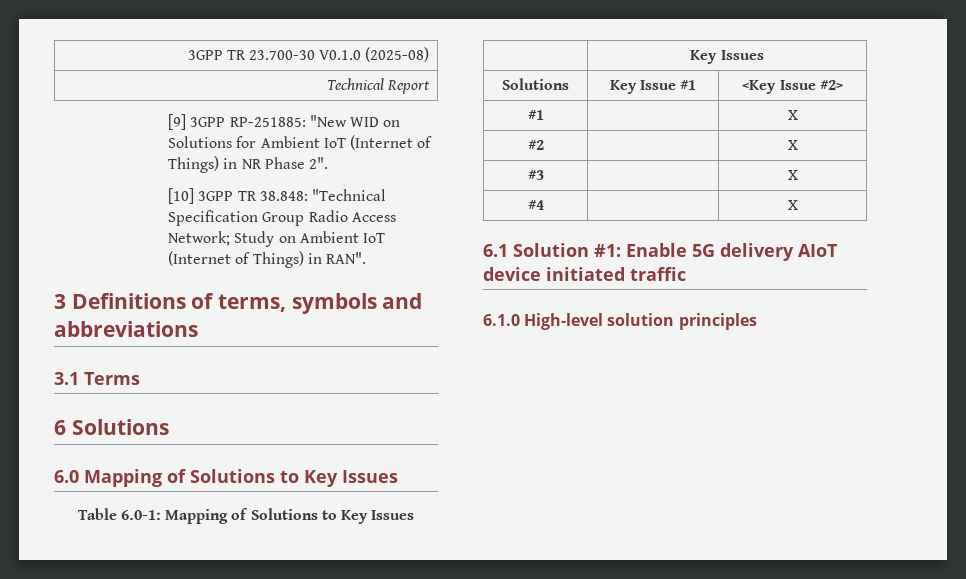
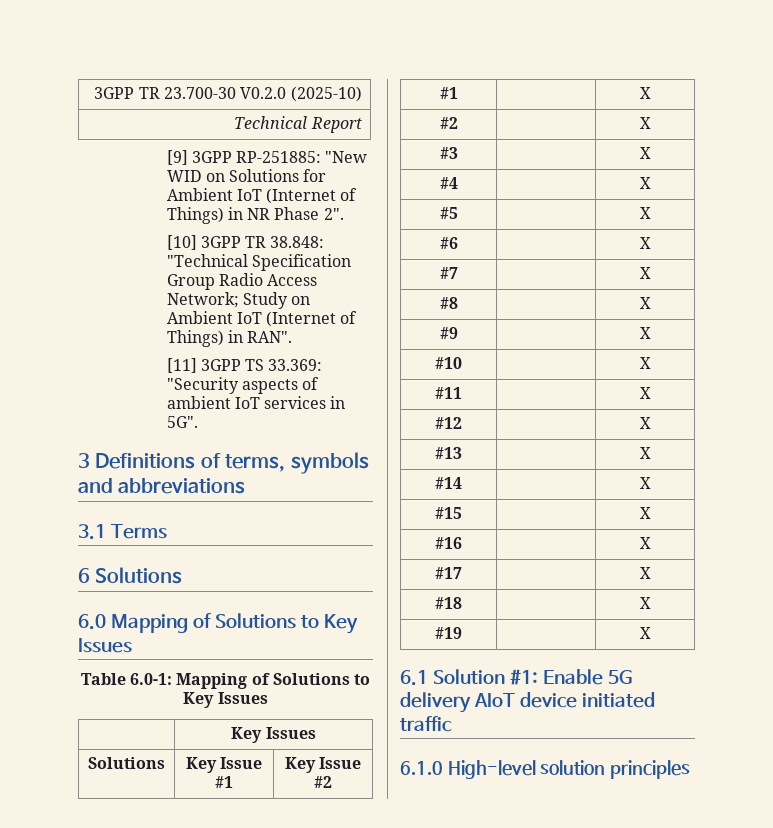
- 3GPP TR 23.700-30 V0.1.0 (2025-08)
+ 3GPP TR 23.700-30 V0.2.0 (2025-10)
+ [11] 3GPP TS 33.369: "Security aspects of ambient IoT services in 5G".
- Solutions | Key Issue #1 | <Key Issue #2>
+ Solutions | Key Issue #1 | Key Issue #2
+ #5 | | X
+ #6 | | X
+ #7 | | X
+ #8 | | X
+ #9 | | X
+ #10 | | X
+ #11 | | X
+ #12 | | X
+ #13 | | X
+ #14 | | X
+ #15 | | X
+ #16 | | X
+ #17 | | X
+ #18 | | X
+ #19 | | X

